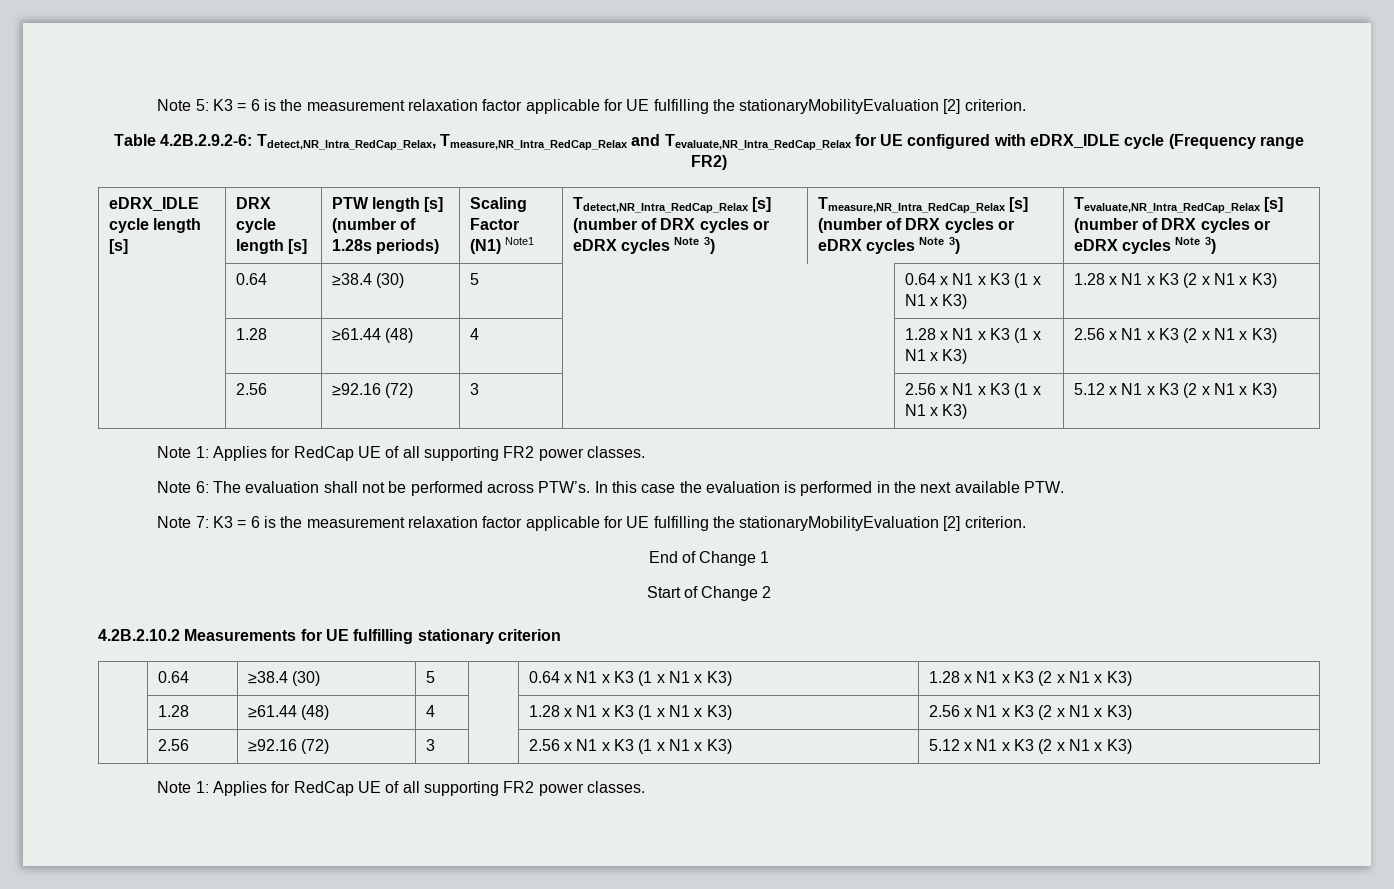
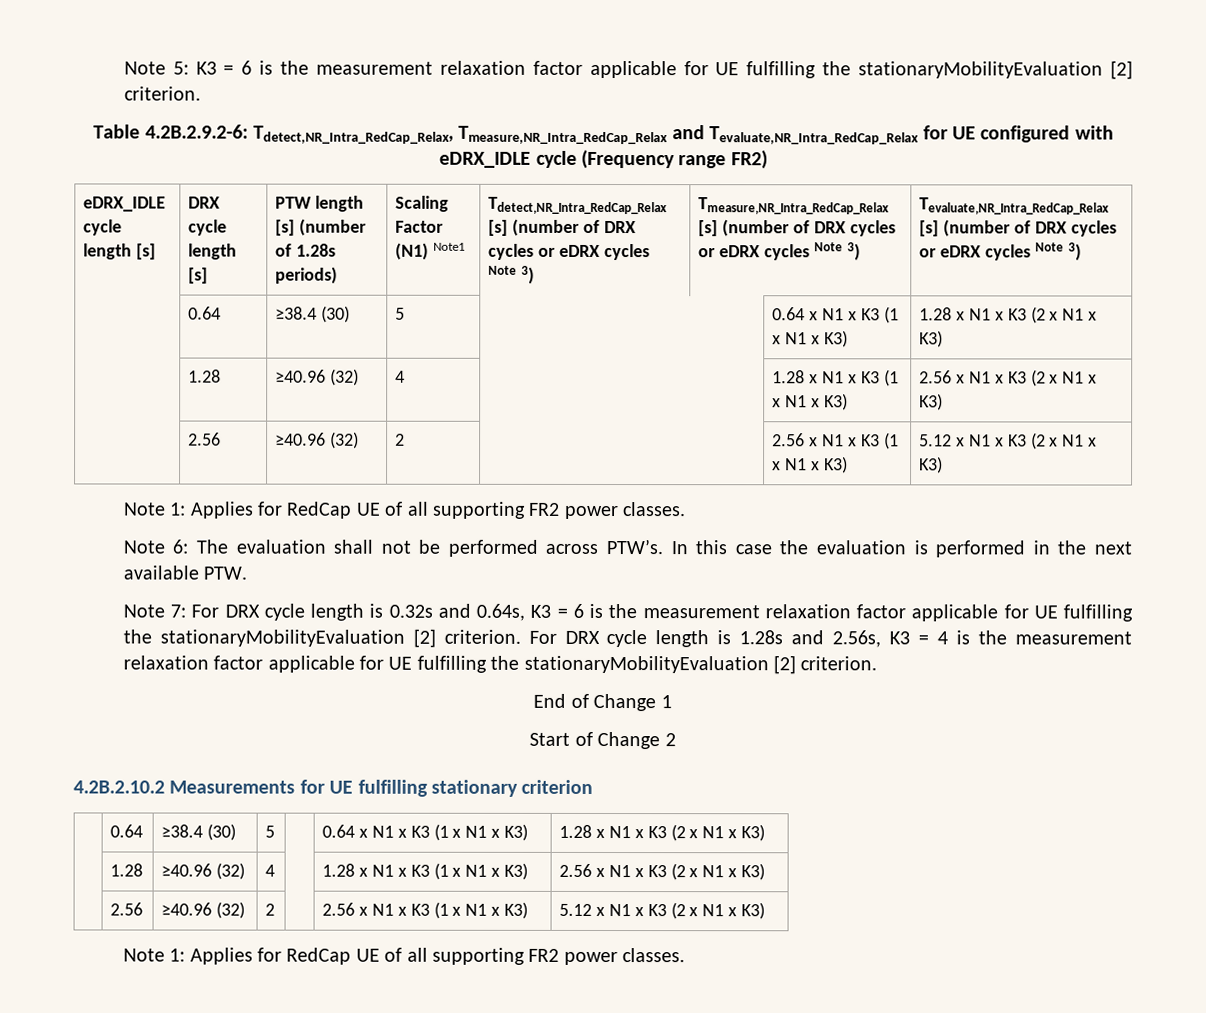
  Tevaluate,NR_Intra_RedCap_Relax [s] (number of DRX cycles or eDRX cycles Note 3)
  | 0.64 | ≥38.4 (30) | 5 | | 0.64 x N1 x K3 (1 x N1 x K3) | 1.28 x N1 x K3 (2 x N1 x K3)
- | 1.28 | ≥61.44 (48) | 4 | | 1.28 x N1 x K3 (1 x N1 x K3) | 2.56 x N1 x K3 (2 x N1 x K3)
- | 2.56 | ≥92.16 (72) | 3 | | 2.56 x N1 x K3 (1 x N1 x K3) | 5.12 x N1 x K3 (2 x N1 x K3)
+ | 1.28 | ≥40.96 (32) | 4 | | 1.28 x N1 x K3 (1 x N1 x K3) | 2.56 x N1 x K3 (2 x N1 x K3)
+ | 2.56 | ≥40.96 (32) | 2 | | 2.56 x N1 x K3 (1 x N1 x K3) | 5.12 x N1 x K3 (2 x N1 x K3)
- Note 7: K3 = 6 is the measurement relaxation factor applicable for UE fulfilling the stationaryMobilityEvaluation [2] criterion.
+ Note 7: For DRX cycle length is 0.32s and 0.64s, K3 = 6 is the measurement relaxation factor applicable for UE fulfilling the stationaryMobilityEvaluation [2] criterion. For DRX cycle length is 1.28s and 2.56s, K3 = 4 is the measurement relaxation factor applicable for UE fulfilling the stationaryMobilityEvaluation [2] criterion.
  4.2B.2.10.2 Measurements for UE fulfilling stationary criterion
  | 0.64 | ≥38.4 (30) | 5 | | 0.64 x N1 x K3 (1 x N1 x K3) | 1.28 x N1 x K3 (2 x N1 x K3)
- | 1.28 | ≥61.44 (48) | 4 | | 1.28 x N1 x K3 (1 x N1 x K3) | 2.56 x N1 x K3 (2 x N1 x K3)
- | 2.56 | ≥92.16 (72) | 3 | | 2.56 x N1 x K3 (1 x N1 x K3) | 5.12 x N1 x K3 (2 x N1 x K3)
+ | 1.28 | ≥40.96 (32) | 4 | | 1.28 x N1 x K3 (1 x N1 x K3) | 2.56 x N1 x K3 (2 x N1 x K3)
+ | 2.56 | ≥40.96 (32) | 2 | | 2.56 x N1 x K3 (1 x N1 x K3) | 5.12 x N1 x K3 (2 x N1 x K3)

